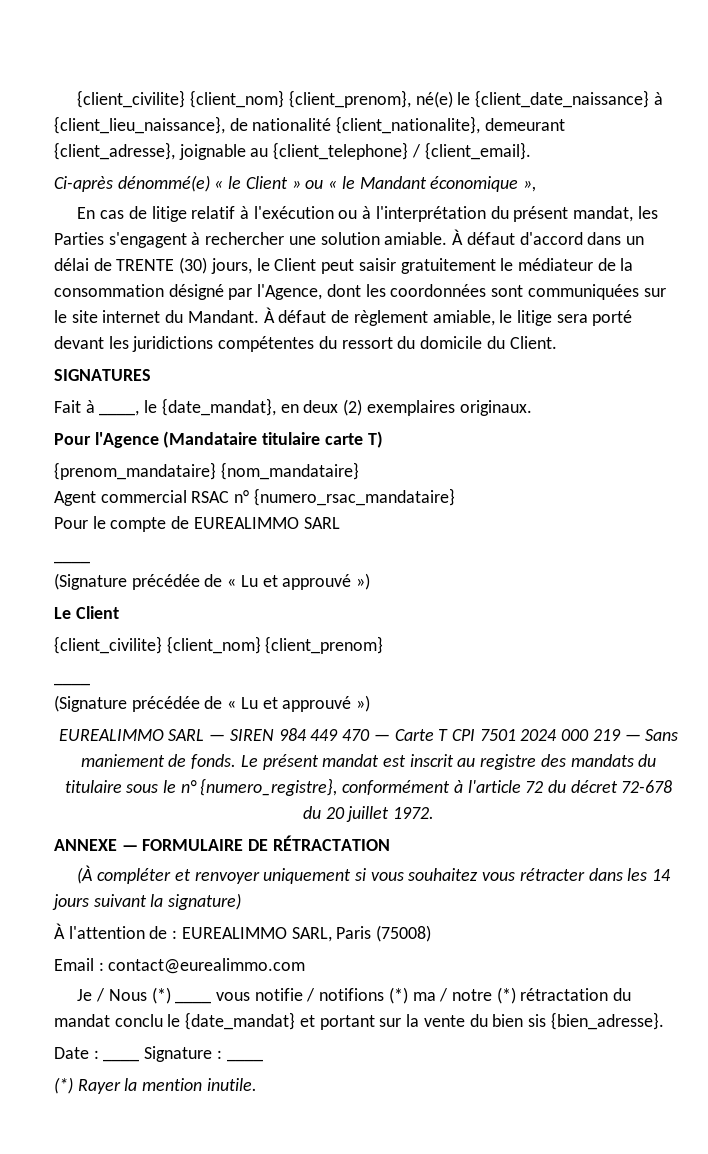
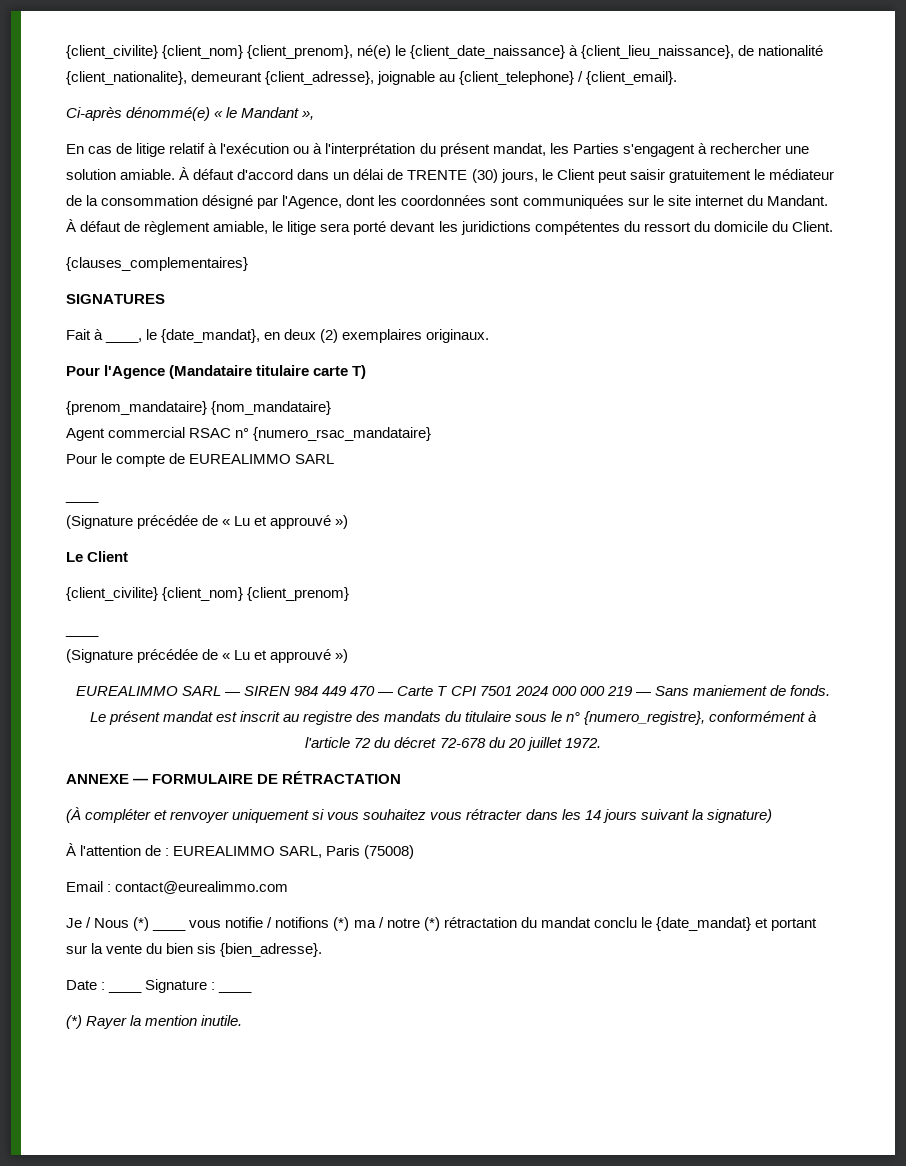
- Ci-après dénommé(e) « le Client » ou « le Mandant économique »,
+ Ci-après dénommé(e) « le Mandant »,
+ {clauses_complementaires}
- EUREALIMMO SARL — SIREN 984 449 470 — Carte T CPI 7501 2024 000 219 — Sans maniement de fonds.
+ EUREALIMMO SARL — SIREN 984 449 470 — Carte T CPI 7501 2024 000 000 219 — Sans maniement de fonds.

